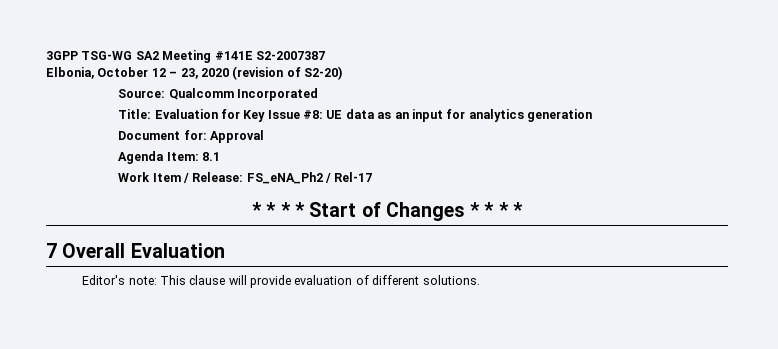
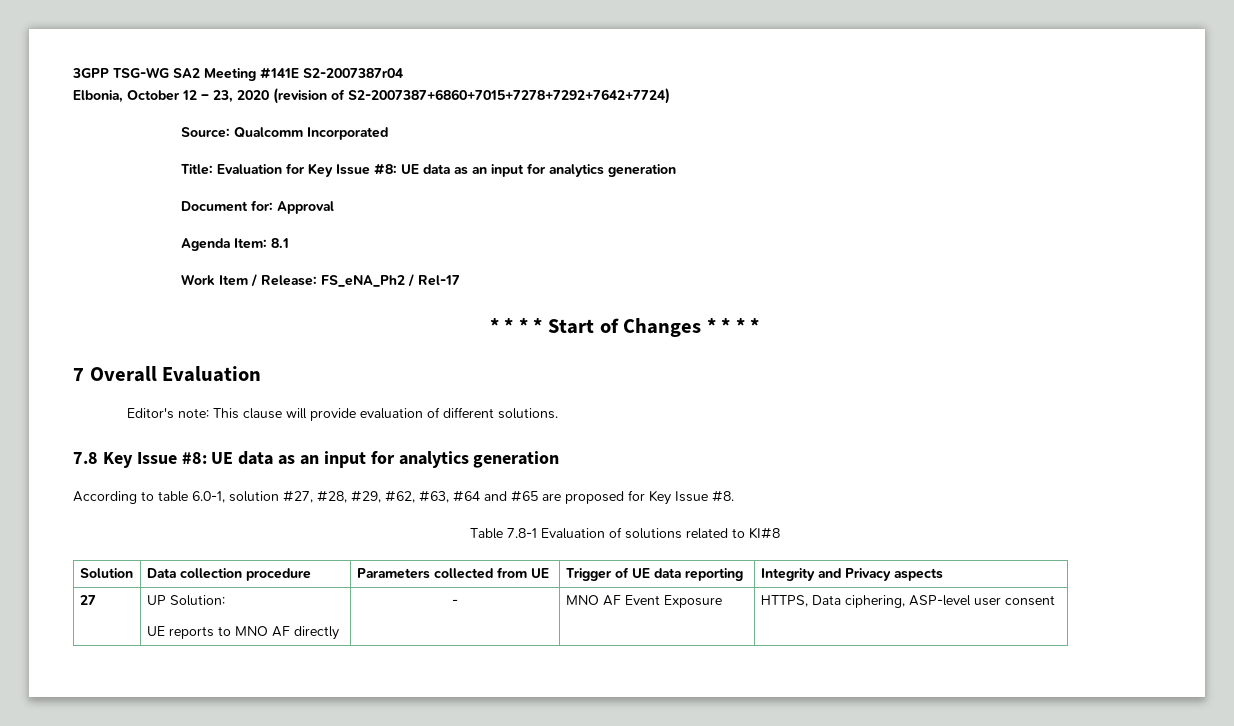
- 3GPP TSG-WG SA2 Meeting #141E S2-2007387
+ 3GPP TSG-WG SA2 Meeting #141E S2-2007387r04
- Elbonia, October 12 – 23, 2020 (revision of S2-20)
+ Elbonia, October 12 – 23, 2020 (revision of S2-2007387+6860+7015+7278+7292+7642+7724)
+ 7.8 Key Issue #8: UE data as an input for analytics generation
+ According to table 6.0-1, solution #27, #28, #29, #62, #63, #64 and #65 are proposed for Key Issue #8.
+ Table 7.8-1 Evaluation of solutions related to KI#8
+ Solution | Data collection procedure | Parameters collected from UE | Trigger of UE data reporting | Integrity and Privacy aspects
+ 27 | UP Solution:
+ UE reports to MNO AF directly | - | MNO AF Event Exposure | HTTPS, Data ciphering, ASP-level user consent

